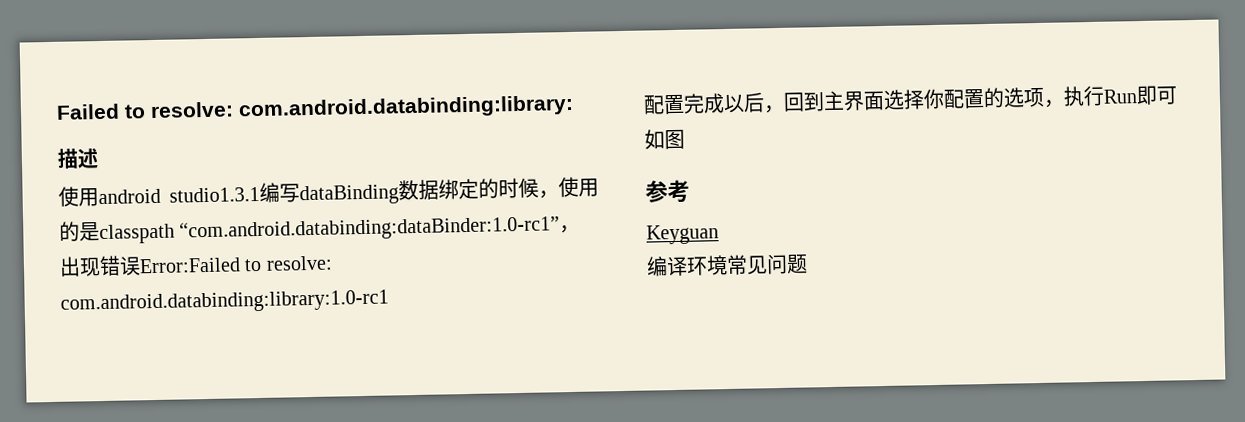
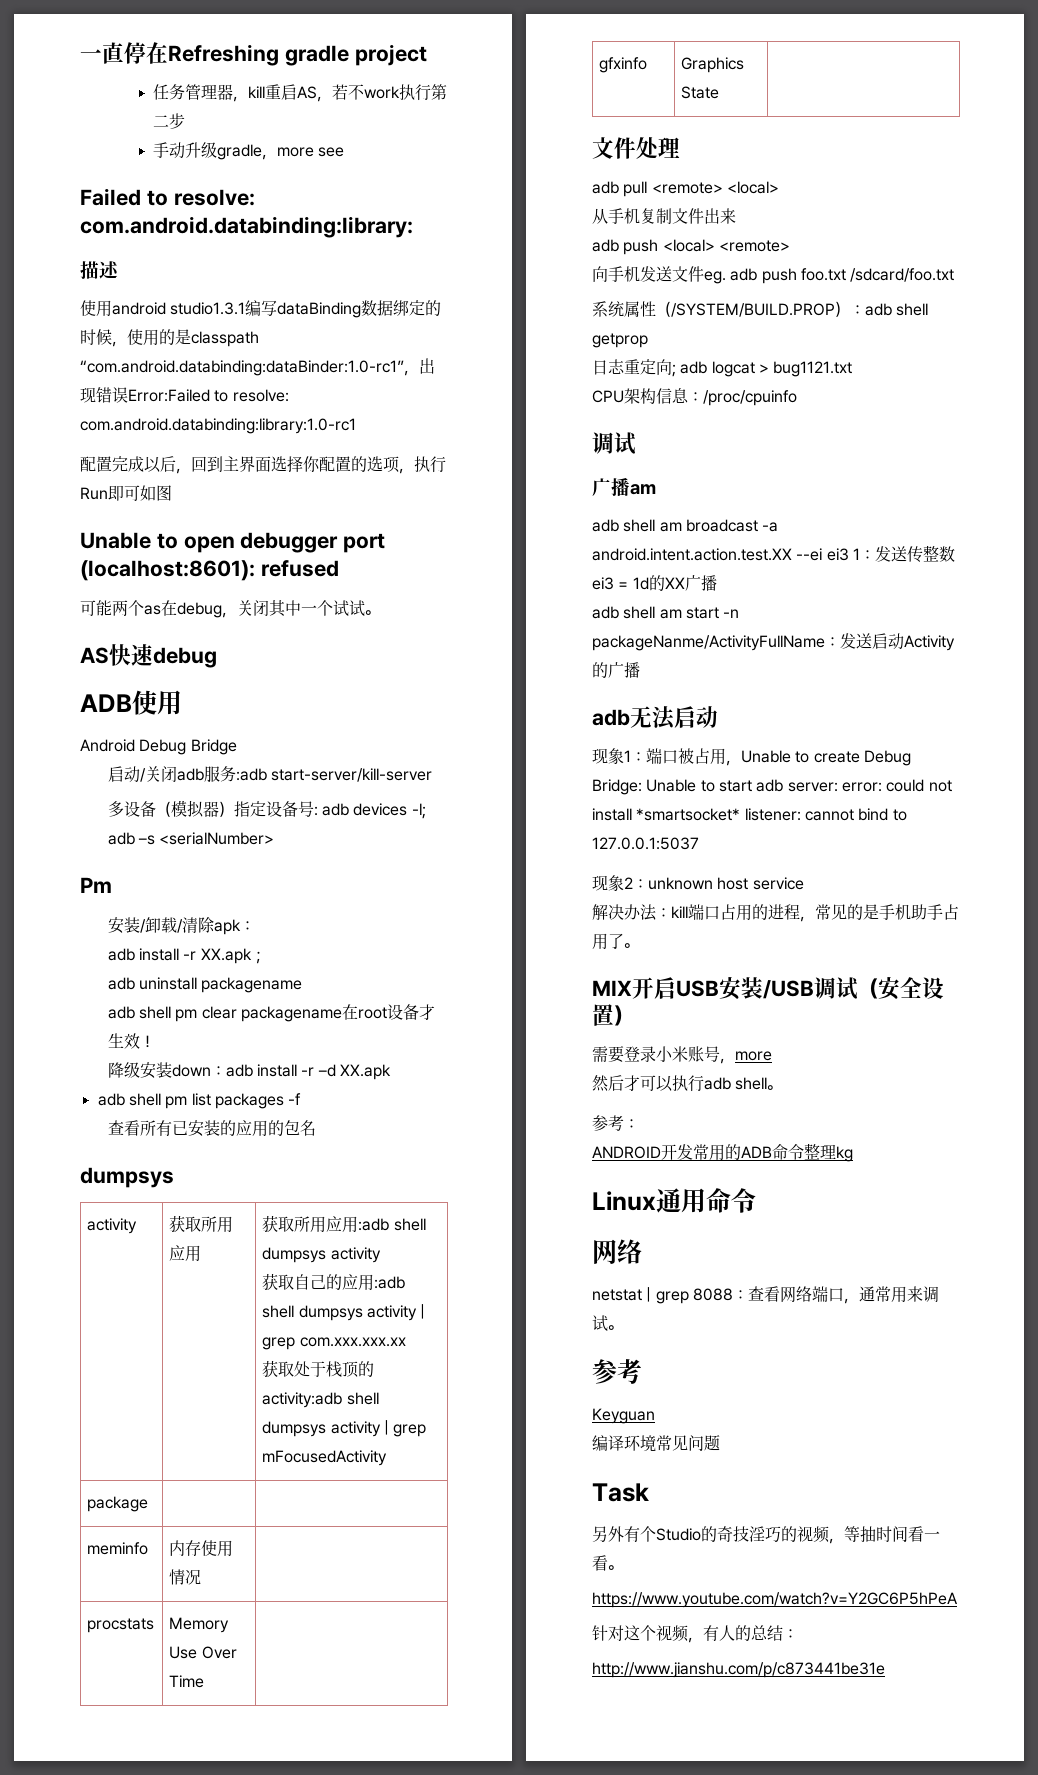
+ 一直停在Refreshing gradle project
+ 任务管理器，kill重启AS，若不work执行第二步
+ 手动升级gradle，more see
+ Unable to open debugger port (localhost:8601): refused
+ 可能两个as在debug，关闭其中一个试试。
+ AS快速debug
+ ADB使用
+ Android Debug Bridge
+ 启动/关闭adb服务:adb start-server/kill-server
+ 多设备（模拟器）指定设备号: adb devices -l; adb –s <serialNumber>
+ Pm
+ 安装/卸载/清除apk：
+ adb install -r XX.apk；
+ adb uninstall packagename
+ adb shell pm clear packagename在root设备才生效！
+ 降级安装down：adb install -r –d XX.apk
+ adb shell pm list packages -f
+ 查看所有已安装的应用的包名
+ dumpsys
+ activity | 获取所用应用 | 获取所用应用:adb shell dumpsys activity
+ 获取自己的应用:adb shell dumpsys activity | grep com.xxx.xxx.xx
+ 获取处于栈顶的activity:adb shell dumpsys activity | grep mFocusedActivity
+ package | |
+ meminfo | 内存使用情况 |
+ procstats | Memory Use Over Time |
+ gfxinfo | Graphics State |
+ 文件处理
+ adb pull <remote> <local>
+ 从手机复制文件出来
+ adb push <local> <remote>
+ 向手机发送文件eg. adb push foo.txt /sdcard/foo.txt
+ 系统属性（/SYSTEM/BUILD.PROP）：adb shell getprop
+ 日志重定向; adb logcat > bug1121.txt
+ CPU架构信息：/proc/cpuinfo
+ 调试
+ 广播am
+ adb shell am broadcast -a android.intent.action.test.XX --ei ei3 1：发送传整数ei3 = 1d的XX广播
+ adb shell am start -n packageNanme/ActivityFullName：发送启动Activity的广播
+ adb无法启动
+ 现象1：端口被占用，Unable to create Debug Bridge: Unable to start adb server: error: could not install *smartsocket* listener: cannot bind to 127.0.0.1:5037
+ 现象2：unknown host service
+ 解决办法：kill端口占用的进程，常见的是手机助手占用了。
+ MIX开启USB安装/USB调试（安全设置）
+ 需要登录小米账号，more
+ 然后才可以执行adb shell。
+ 参考：
+ ANDROID开发常用的ADB命令整理kg
+ Linux通用命令
+ 网络
+ netstat | grep 8088：查看网络端口，通常用来调试。
+ Task
+ 另外有个Studio的奇技淫巧的视频，等抽时间看一看。
+ https://www.youtube.com/watch?v=Y2GC6P5hPeA
+ 针对这个视频，有人的总结：
+ http://www.jianshu.com/p/c873441be31e

